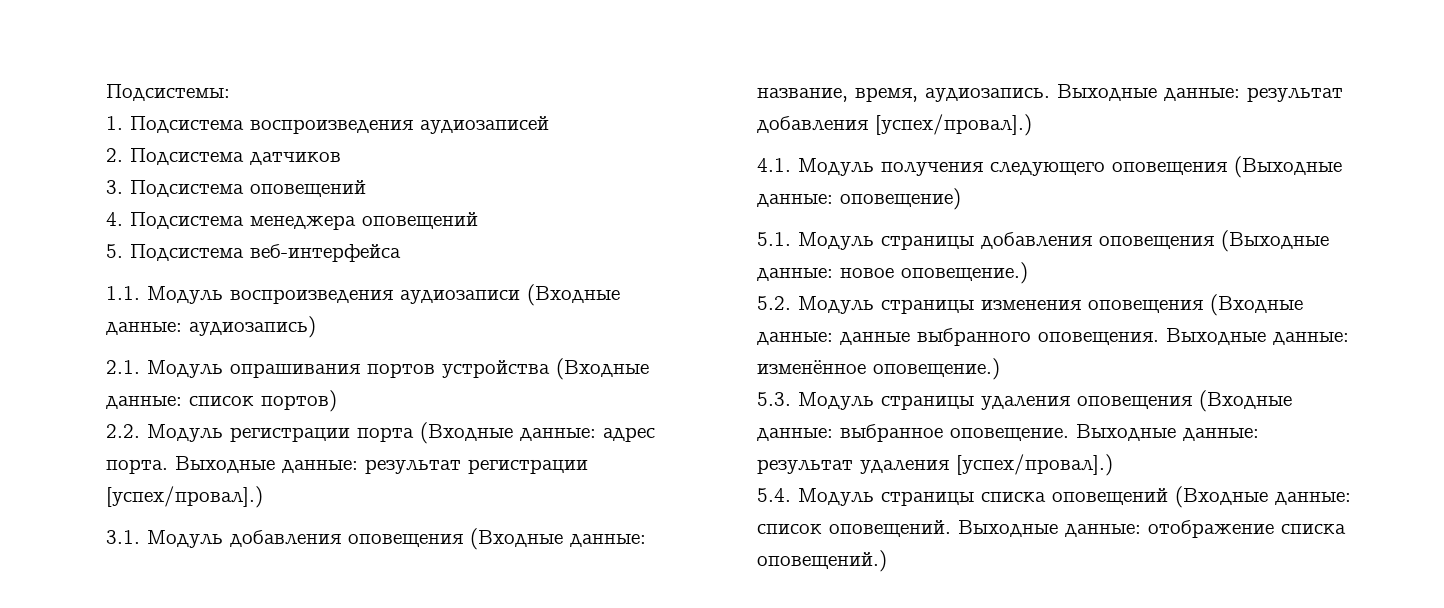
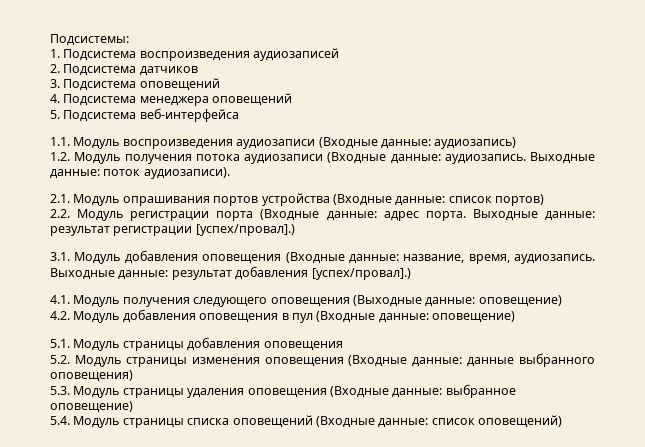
+ 1.2. Модуль получения потока аудиозаписи (Входные данные: аудиозапись. Выходные данные: поток аудиозаписи).
+ 4.2. Модуль добавления оповещения в пул (Входные данные: оповещение)
- 5.1. Модуль страницы добавления оповещения (Выходные данные: новое оповещение.)
+ 5.1. Модуль страницы добавления оповещения
- 5.2. Модуль страницы изменения оповещения (Входные данные: данные выбранного оповещения. Выходные данные: изменённое оповещение.)
+ 5.2. Модуль страницы изменения оповещения (Входные данные: данные выбранного оповещения)
- 5.3. Модуль страницы удаления оповещения (Входные данные: выбранное оповещение. Выходные данные: результат удаления [успех/провал].)
+ 5.3. Модуль страницы удаления оповещения (Входные данные: выбранное оповещение)
- 5.4. Модуль страницы списка оповещений (Входные данные: список оповещений. Выходные данные: отображение списка оповещений.)
+ 5.4. Модуль страницы списка оповещений (Входные данные: список оповещений)

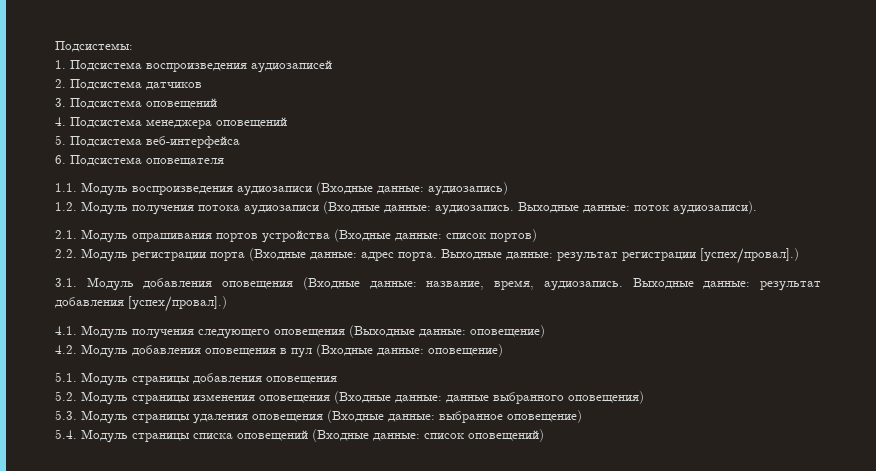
+ 6. Подсистема оповещателя

